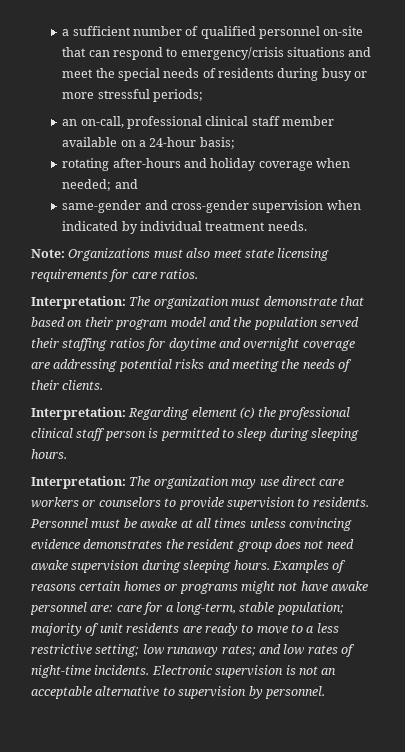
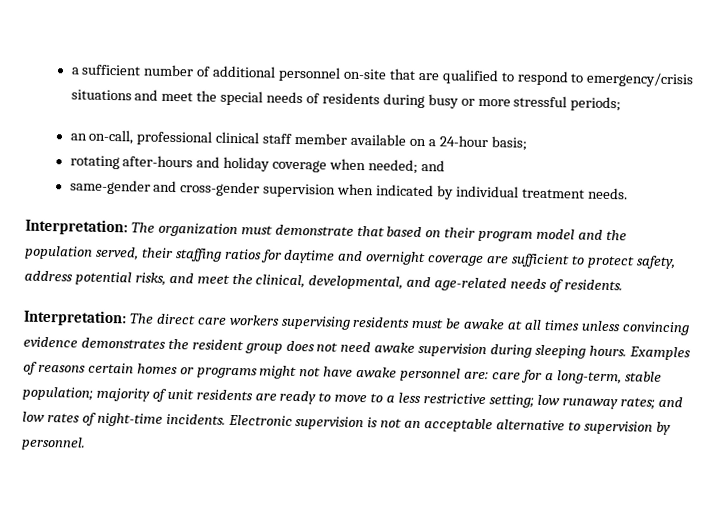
- a sufficient number of qualified personnel on-site that can respond to emergency/crisis situations and meet the special needs of residents during busy or more stressful periods;
+ a sufficient number of additional personnel on-site that are qualified to respond to emergency/crisis situations and meet the special needs of residents during busy or more stressful periods;
- Note: Organizations must also meet state licensing requirements for care ratios.
- Interpretation: The organization must demonstrate that based on their program model and the population served their staffing ratios for daytime and overnight coverage are addressing potential risks and meeting the needs of their clients.
- Interpretation: Regarding element (c) the professional clinical staff person is permitted to sleep during sleeping hours.
- Interpretation: The organization may use direct care workers or counselors to provide supervision to residents. Personnel must be awake at all times unless convincing evidence demonstrates the resident group does not need awake supervision during sleeping hours.
+ Interpretation: The organization must demonstrate that based on their program model and the population served, their staffing ratios for daytime and overnight coverage are sufficient to protect safety, address potential risks, and meet the clinical, developmental, and age-related needs of residents.
+ Interpretation: The direct care workers supervising residents must be awake at all times unless convincing evidence demonstrates the resident group does not need awake supervision during sleeping hours.

